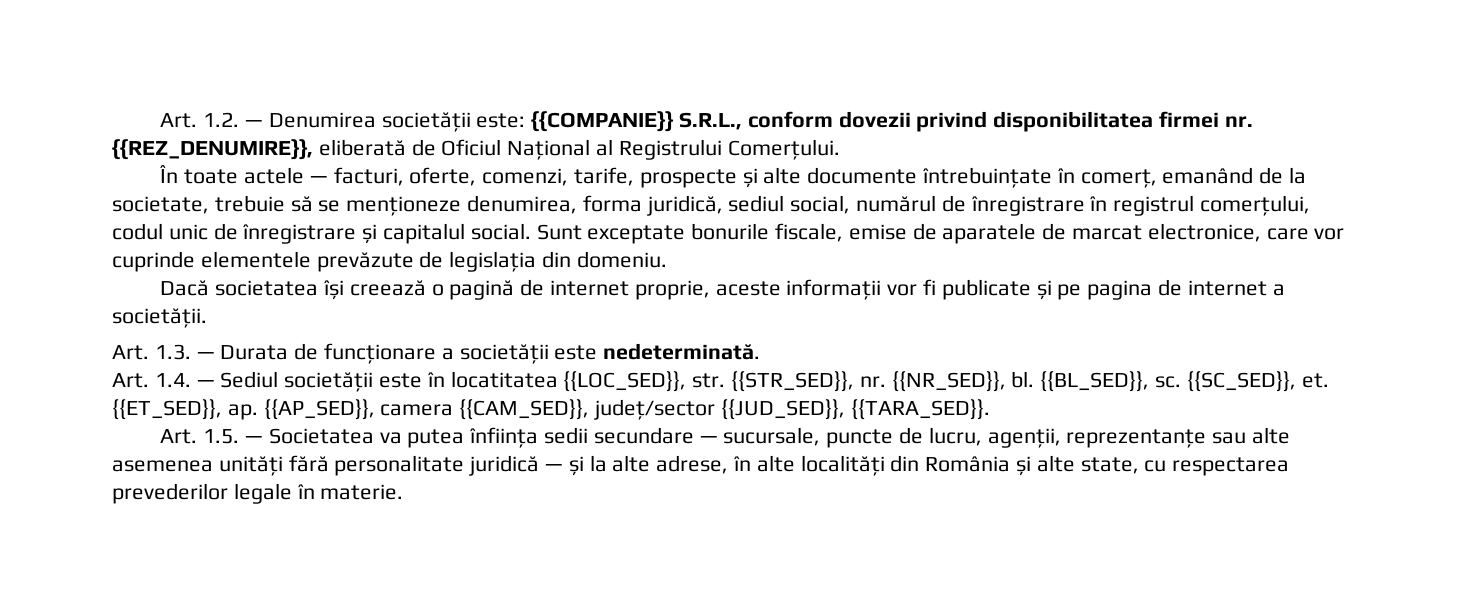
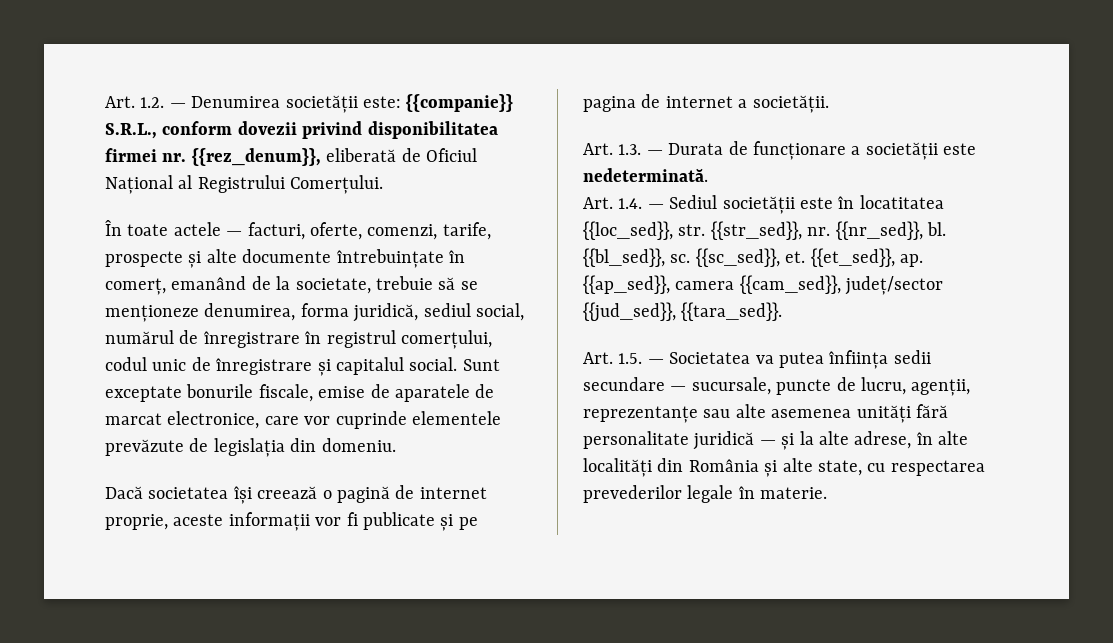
- Art. 1.2. — Denumirea societății este: {{COMPANIE}} S.R.L., conform dovezii privind disponibilitatea firmei nr. {{REZ_DENUMIRE}}, eliberată de Oficiul Național al Registrului Comerțului.
+ Art. 1.2. — Denumirea societății este: {{companie}} S.R.L., conform dovezii privind disponibilitatea firmei nr. {{rez_denum}}, eliberată de Oficiul Național al Registrului Comerțului.
- Art. 1.4. — Sediul societății este în locatitatea {{LOC_SED}}, str. {{STR_SED}}, nr. {{NR_SED}}, bl. {{BL_SED}}, sc. {{SC_SED}}, et. {{ET_SED}}, ap. {{AP_SED}}, camera {{CAM_SED}}, județ/sector {{JUD_SED}}, {{TARA_SED}}.
+ Art. 1.4. — Sediul societății este în locatitatea {{loc_sed}}, str. {{str_sed}}, nr. {{nr_sed}}, bl. {{bl_sed}}, sc. {{sc_sed}}, et. {{et_sed}}, ap. {{ap_sed}}, camera {{cam_sed}}, județ/sector {{jud_sed}}, {{tara_sed}}.

